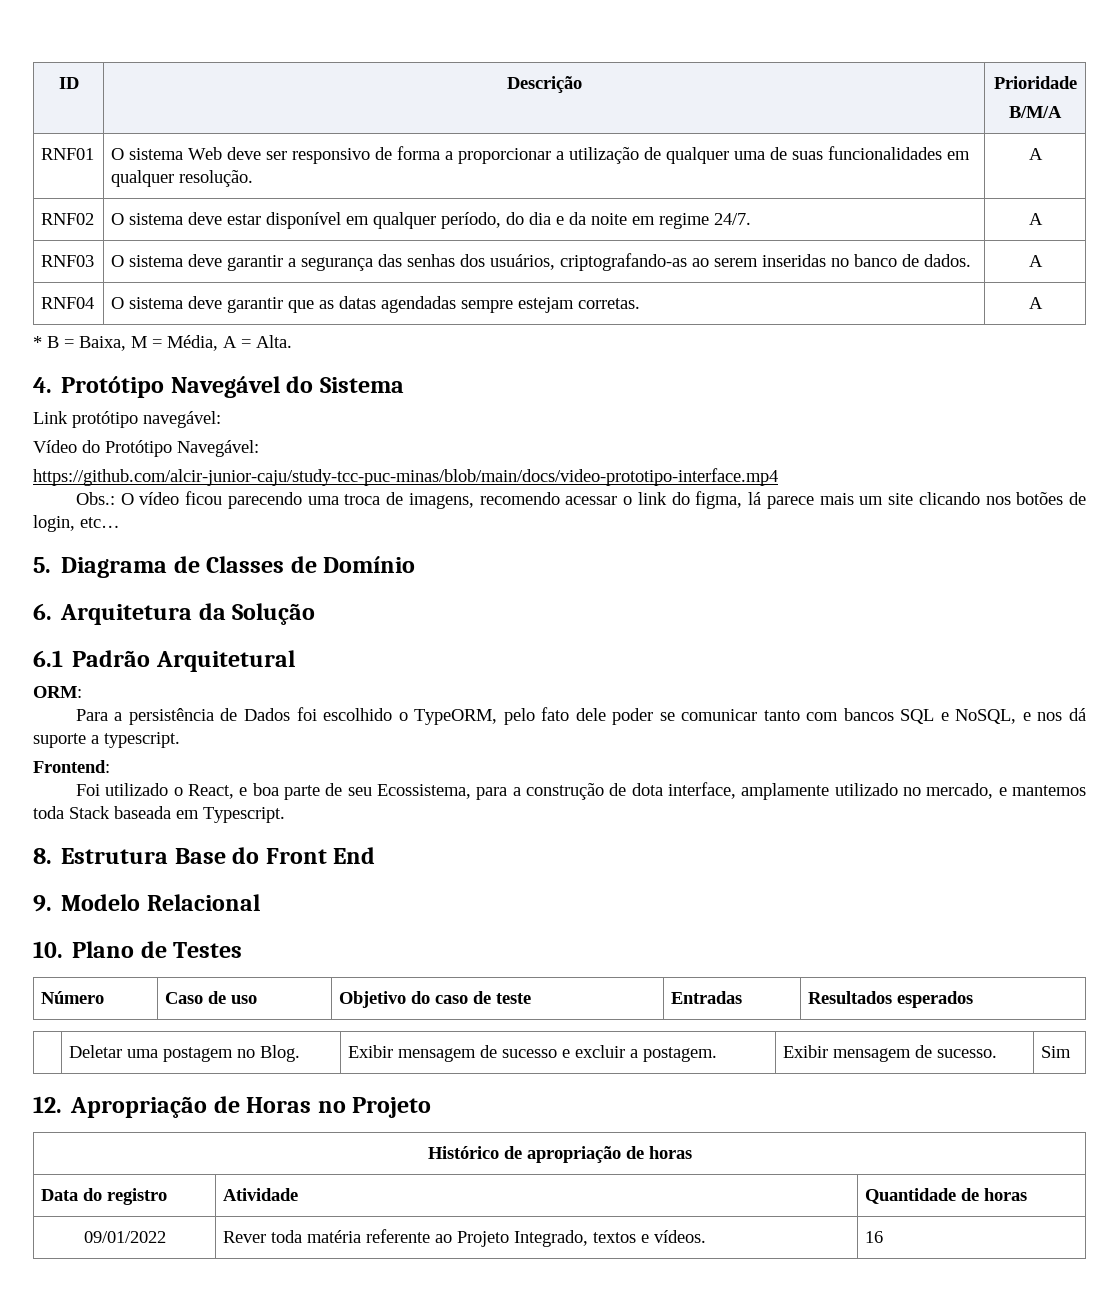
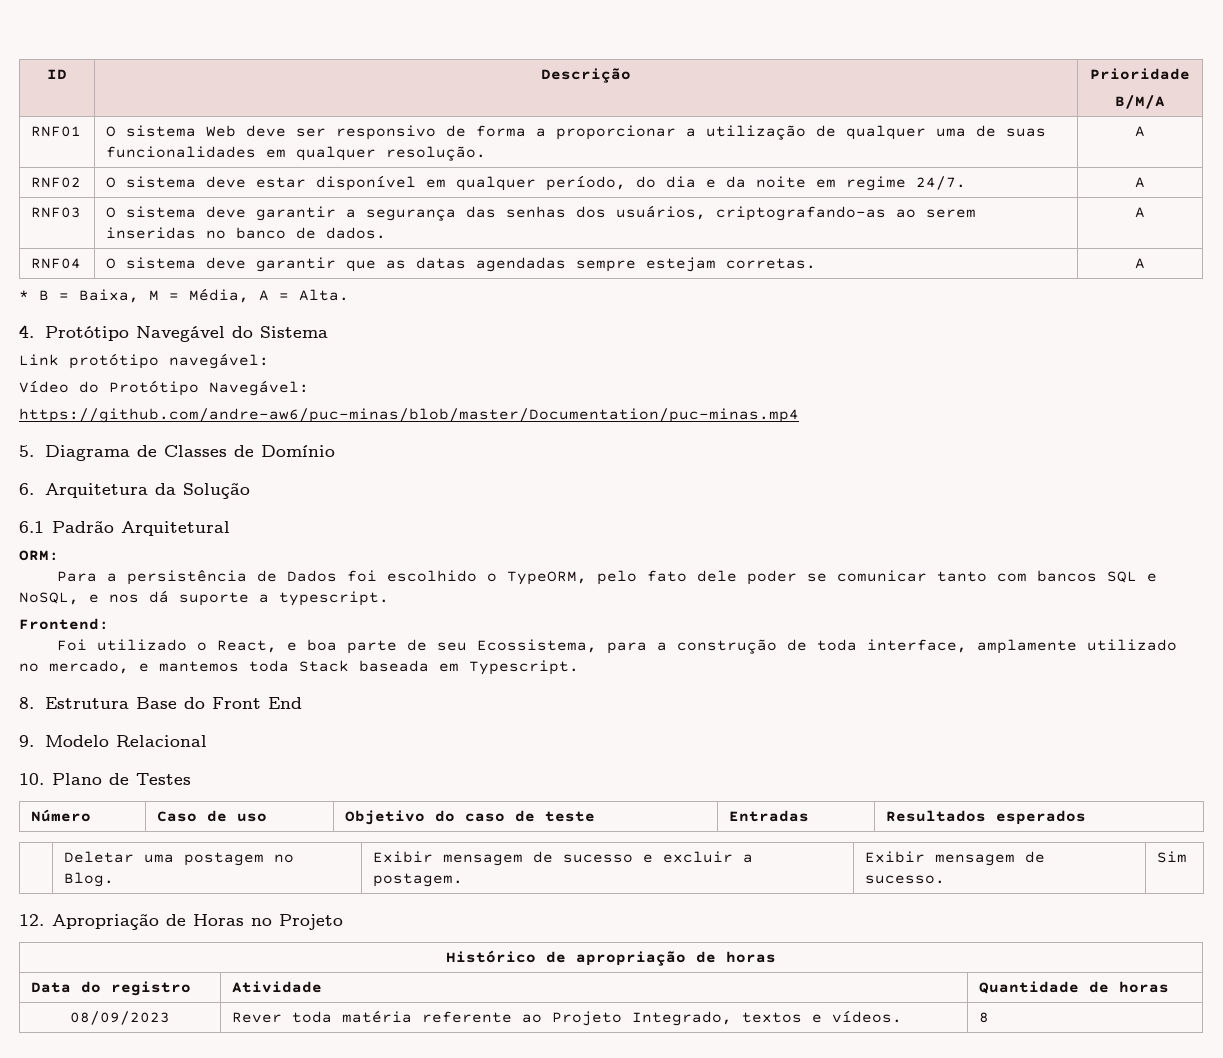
- https://github.com/alcir-junior-caju/study-tcc-puc-minas/blob/main/docs/video-prototipo-interface.mp4
- Obs.: O vídeo ficou parecendo uma troca de imagens, recomendo acessar o link do figma, lá parece mais um site clicando nos botões de login, etc…
+ https://github.com/andre-aw6/puc-minas/blob/master/Documentation/puc-minas.mp4
- Foi utilizado o React, e boa parte de seu Ecossistema, para a construção de dota interface, amplamente utilizado no mercado, e mantemos toda Stack baseada em Typescript.
+ Foi utilizado o React, e boa parte de seu Ecossistema, para a construção de toda interface, amplamente utilizado no mercado, e mantemos toda Stack baseada em Typescript.
- 09/01/2022 | Rever toda matéria referente ao Projeto Integrado, textos e vídeos. | 16
+ 08/09/2023 | Rever toda matéria referente ao Projeto Integrado, textos e vídeos. | 8

